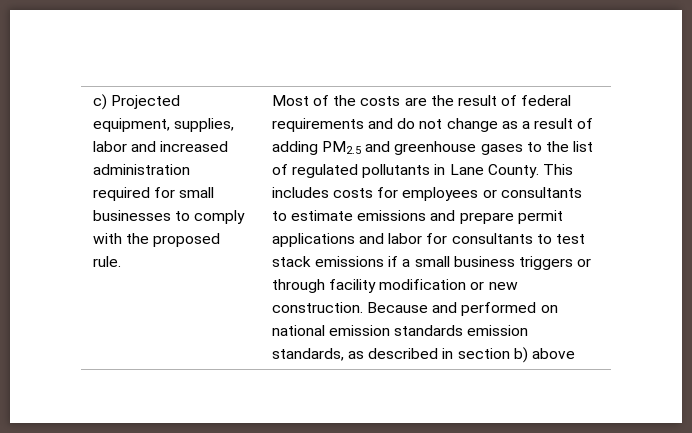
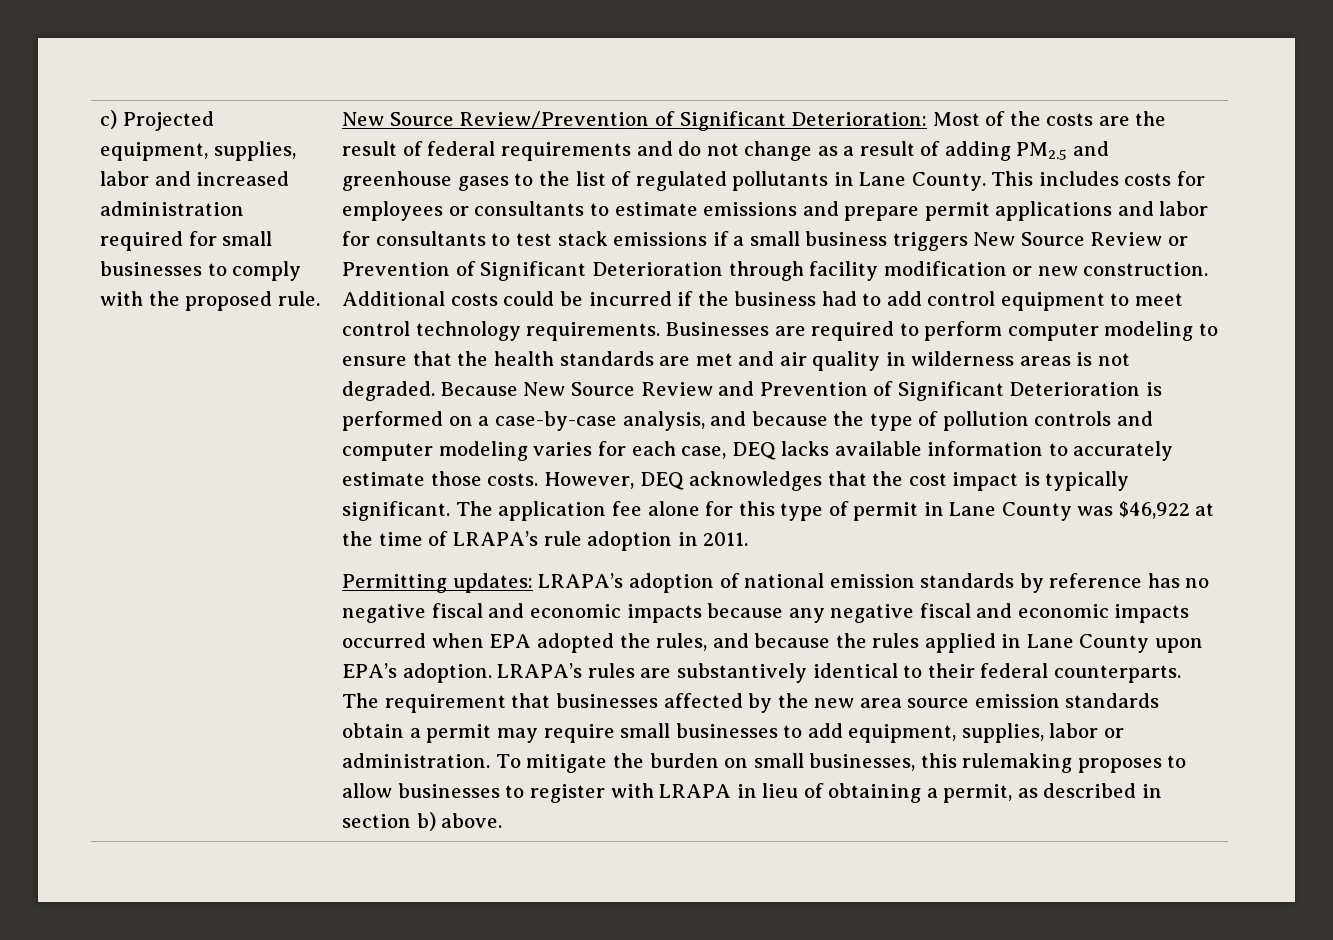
- Most of the costs are the result of federal requirements and do not change as a result of adding PM2.5 and greenhouse gases to the list of regulated pollutants in Lane County.
+ New Source Review/Prevention of Significant Deterioration: Most of the costs are the result of federal requirements and do not change as a result of adding PM2.5 and greenhouse gases to the list of regulated pollutants in Lane County.
- This includes costs for employees or consultants to estimate emissions and prepare permit applications and labor for consultants to test stack emissions if a small business triggers or through facility modification or new construction.
+ This includes costs for employees or consultants to estimate emissions and prepare permit applications and labor for consultants to test stack emissions if a small business triggers New Source Review or Prevention of Significant Deterioration through facility modification or new construction.
- Because and performed on national emission standards emission standards, as described in section b) above
+ Additional costs could be incurred if the business had to add control equipment to meet control technology requirements. Businesses are required to perform computer modeling to ensure that the health standards are met and air quality in wilderness areas is not degraded. Because New Source Review and Prevention of Significant Deterioration is performed on a case-by-case analysis, and because the type of pollution controls and computer modeling varies for each case, DEQ lacks available information to accurately estimate those costs. However, DEQ acknowledges that the cost impact is typically significant. The application fee alone for this type of permit in Lane County was $46,922 at the time of LRAPA’s rule adoption in 2011.
+ Permitting updates: LRAPA’s adoption of national emission standards by reference has no negative fiscal and economic impacts because any negative fiscal and economic impacts occurred when EPA adopted the rules, and because the rules applied in Lane County upon EPA’s adoption. LRAPA’s rules are substantively identical to their federal counterparts. The requirement that businesses affected by the new area source emission standards obtain a permit may require small businesses to add equipment, supplies, labor or administration. To mitigate the burden on small businesses, this rulemaking proposes to allow businesses to register with LRAPA in lieu of obtaining a permit, as described in section b) above.

